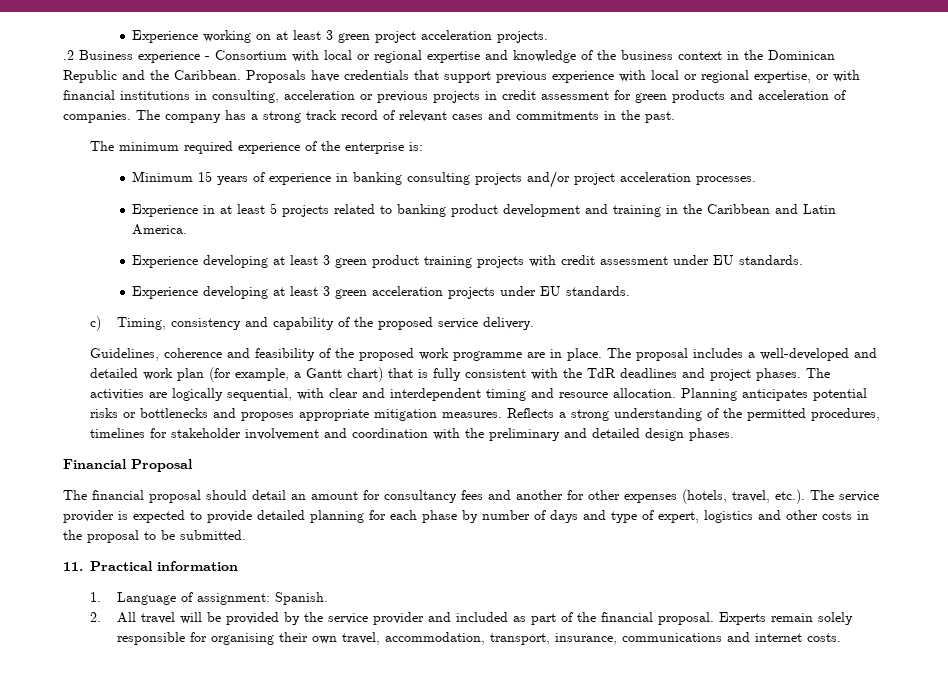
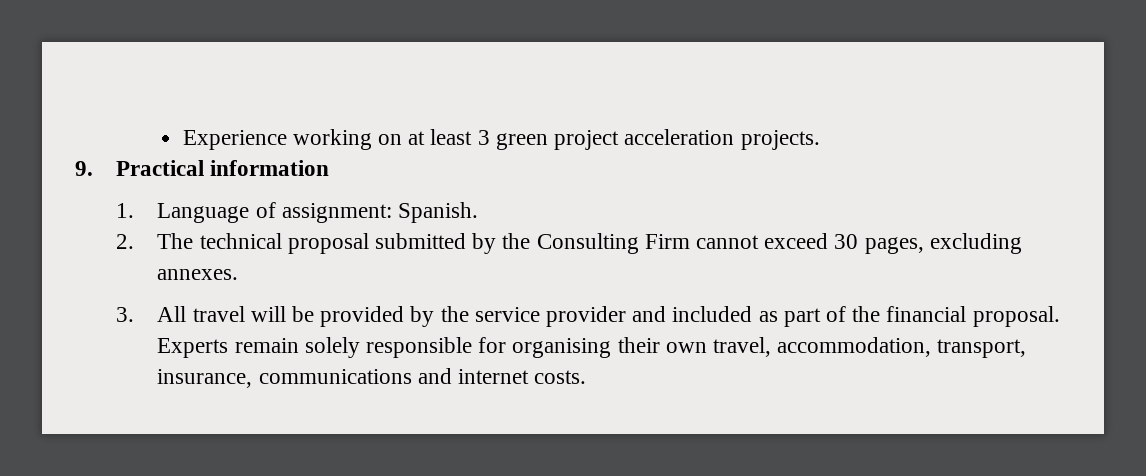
- .2 Business experience - Consortium with local or regional expertise and knowledge of the business context in the Dominican Republic and the Caribbean. Proposals have credentials that support previous experience with local or regional expertise, or with financial institutions in consulting, acceleration or previous projects in credit assessment for green products and acceleration of companies. The company has a strong track record of relevant cases and commitments in the past.
- The minimum required experience of the enterprise is:
- Minimum 15 years of experience in banking consulting projects and/or project acceleration processes.
- Experience in at least 5 projects related to banking product development and training in the Caribbean and Latin America.
- Experience developing at least 3 green product training projects with credit assessment under EU standards.
- Experience developing at least 3 green acceleration projects under EU standards.
- c) Timing, consistency and capability of the proposed service delivery.
- Guidelines, coherence and feasibility of the proposed work programme are in place. The proposal includes a well-developed and detailed work plan (for example, a Gantt chart) that is fully consistent with the TdR deadlines and project phases. The activities are logically sequential, with clear and interdependent timing and resource allocation. Planning anticipates potential risks or bottlenecks and proposes appropriate mitigation measures. Reflects a strong understanding of the permitted procedures, timelines for stakeholder involvement and coordination with the preliminary and detailed design phases.
- Financial Proposal
- The financial proposal should detail an amount for consultancy fees and another for other expenses (hotels, travel, etc.). The service provider is expected to provide detailed planning for each phase by number of days and type of expert, logistics and other costs in the proposal to be submitted.
- 11. Practical information
+ 9. Practical information
- 2. All travel will be provided by the service provider and included as part of the financial proposal.
+ 2. The technical proposal submitted by the Consulting Firm cannot exceed 30 pages, excluding annexes.
+ 3. All travel will be provided by the service provider and included as part of the financial proposal.

